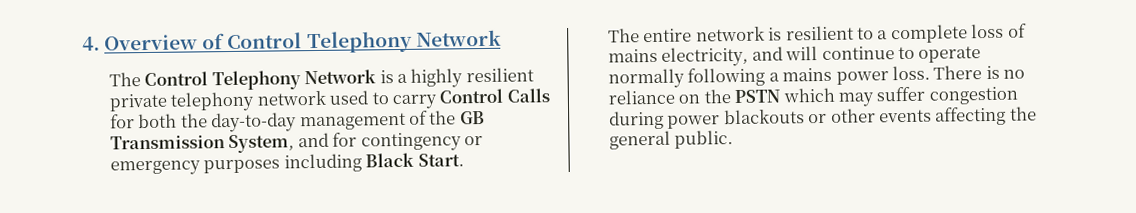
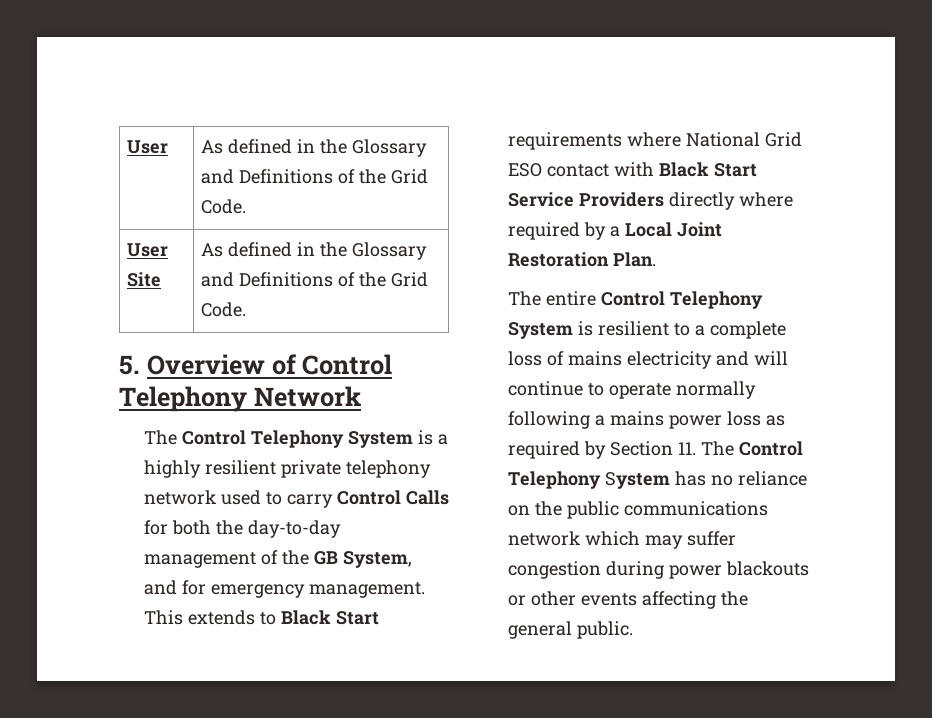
- 4. Overview of Control Telephony Network
+ User | As defined in the Glossary and Definitions of the Grid Code.
+ User Site | As defined in the Glossary and Definitions of the Grid Code.
+ 5. Overview of Control Telephony Network
- The Control Telephony Network is a highly resilient private telephony network used to carry Control Calls for both the day-to-day management of the GB Transmission System, and for contingency or emergency purposes including Black Start.
+ The Control Telephony System is a highly resilient private telephony network used to carry Control Calls for both the day-to-day management of the GB System, and for emergency management. This extends to Black Start requirements where National Grid ESO contact with Black Start Service Providers directly where required by a Local Joint Restoration Plan.
- The entire network is resilient to a complete loss of mains electricity, and will continue to operate normally following a mains power loss. There is no reliance on the PSTN which may suffer congestion during power blackouts or other events affecting the general public.
+ The entire Control Telephony System is resilient to a complete loss of mains electricity and will continue to operate normally following a mains power loss as required by Section 11. The Control Telephony System has no reliance on the public communications network which may suffer congestion during power blackouts or other events affecting the general public.

